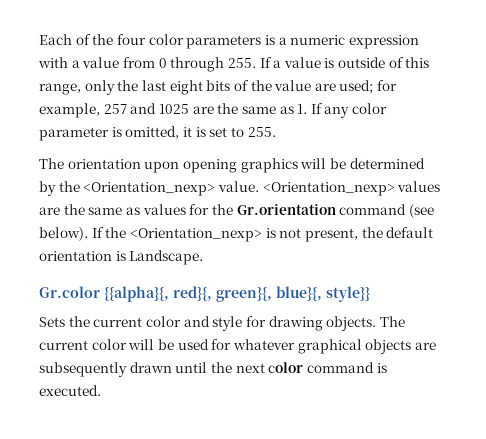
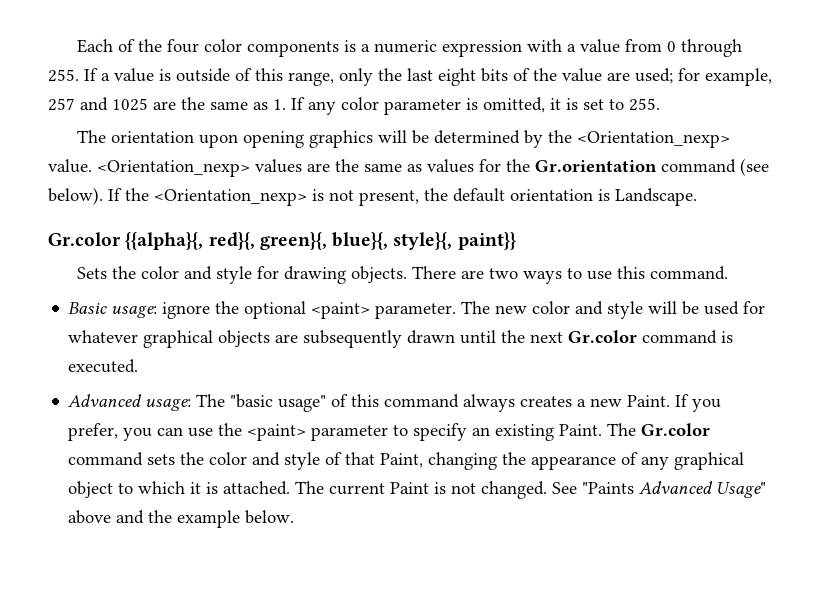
- Each of the four color parameters is a numeric expression with a value from 0 through 255. If a value is outside of this range, only the last eight bits of the value are used; for example, 257 and 1025 are the same as 1. If any color parameter is omitted, it is set to 255.
+ Each of the four color components is a numeric expression with a value from 0 through 255. If a value is outside of this range, only the last eight bits of the value are used; for example, 257 and 1025 are the same as 1. If any color parameter is omitted, it is set to 255.
- Gr.color {{alpha}{, red}{, green}{, blue}{, style}}
+ Gr.color {{alpha}{, red}{, green}{, blue}{, style}{, paint}}
- Sets the current color and style for drawing objects.
+ Sets the color and style for drawing objects.
- The current color will be used for whatever graphical objects are subsequently drawn until the next color command is executed.
+ There are two ways to use this command.
+ Basic usage: ignore the optional <paint> parameter. The new color and style will be used for whatever graphical objects are subsequently drawn until the next Gr.color command is executed.
+ Advanced usage: The "basic usage" of this command always creates a new Paint. If you prefer, you can use the <paint> parameter to specify an existing Paint. The Gr.color command sets the color and style of that Paint, changing the appearance of any graphical object to which it is attached. The current Paint is not changed. See "Paints Advanced Usage" above and the example below.

